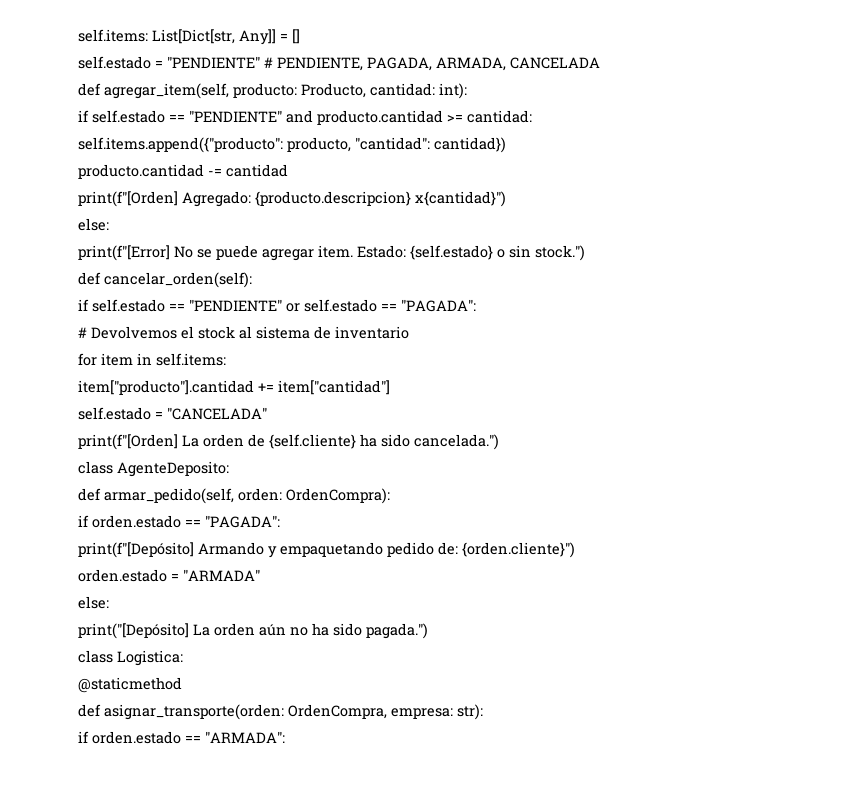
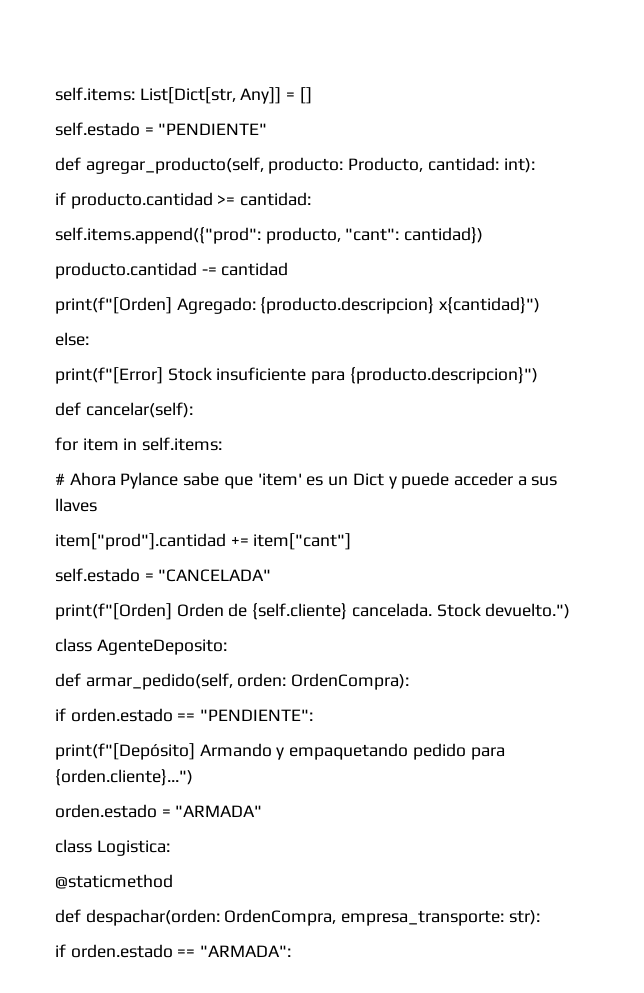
- self.estado = "PENDIENTE" # PENDIENTE, PAGADA, ARMADA, CANCELADA
- def agregar_item(self, producto: Producto, cantidad: int):
+ self.estado = "PENDIENTE"
+ def agregar_producto(self, producto: Producto, cantidad: int):
- if self.estado == "PENDIENTE" and producto.cantidad >= cantidad:
+ if producto.cantidad >= cantidad:
- self.items.append({"producto": producto, "cantidad": cantidad})
+ self.items.append({"prod": producto, "cant": cantidad})
- print(f"[Error] No se puede agregar item. Estado: {self.estado} o sin stock.")
- def cancelar_orden(self):
- if self.estado == "PENDIENTE" or self.estado == "PAGADA":
- # Devolvemos el stock al sistema de inventario
+ print(f"[Error] Stock insuficiente para {producto.descripcion}")
+ def cancelar(self):
  for item in self.items:
- item["producto"].cantidad += item["cantidad"]
+ # Ahora Pylance sabe que 'item' es un Dict y puede acceder a sus llaves
+ item["prod"].cantidad += item["cant"]
  self.estado = "CANCELADA"
- print(f"[Orden] La orden de {self.cliente} ha sido cancelada.")
+ print(f"[Orden] Orden de {self.cliente} cancelada. Stock devuelto.")
- if orden.estado == "PAGADA":
+ if orden.estado == "PENDIENTE":
- print(f"[Depósito] Armando y empaquetando pedido de: {orden.cliente}")
+ print(f"[Depósito] Armando y empaquetando pedido para {orden.cliente}...")
  orden.estado = "ARMADA"
- else:
- print("[Depósito] La orden aún no ha sido pagada.")
- def asignar_transporte(orden: OrdenCompra, empresa: str):
+ def despachar(orden: OrdenCompra, empresa_transporte: str):

